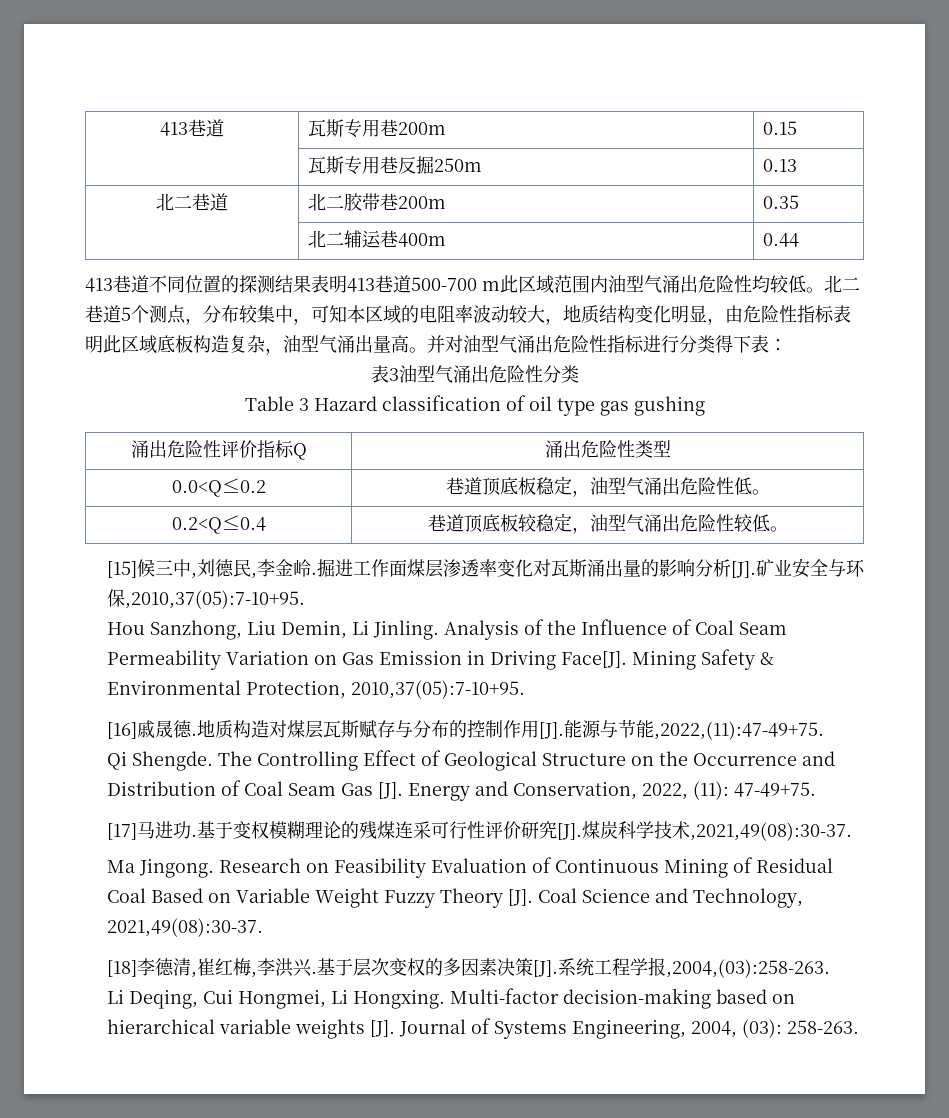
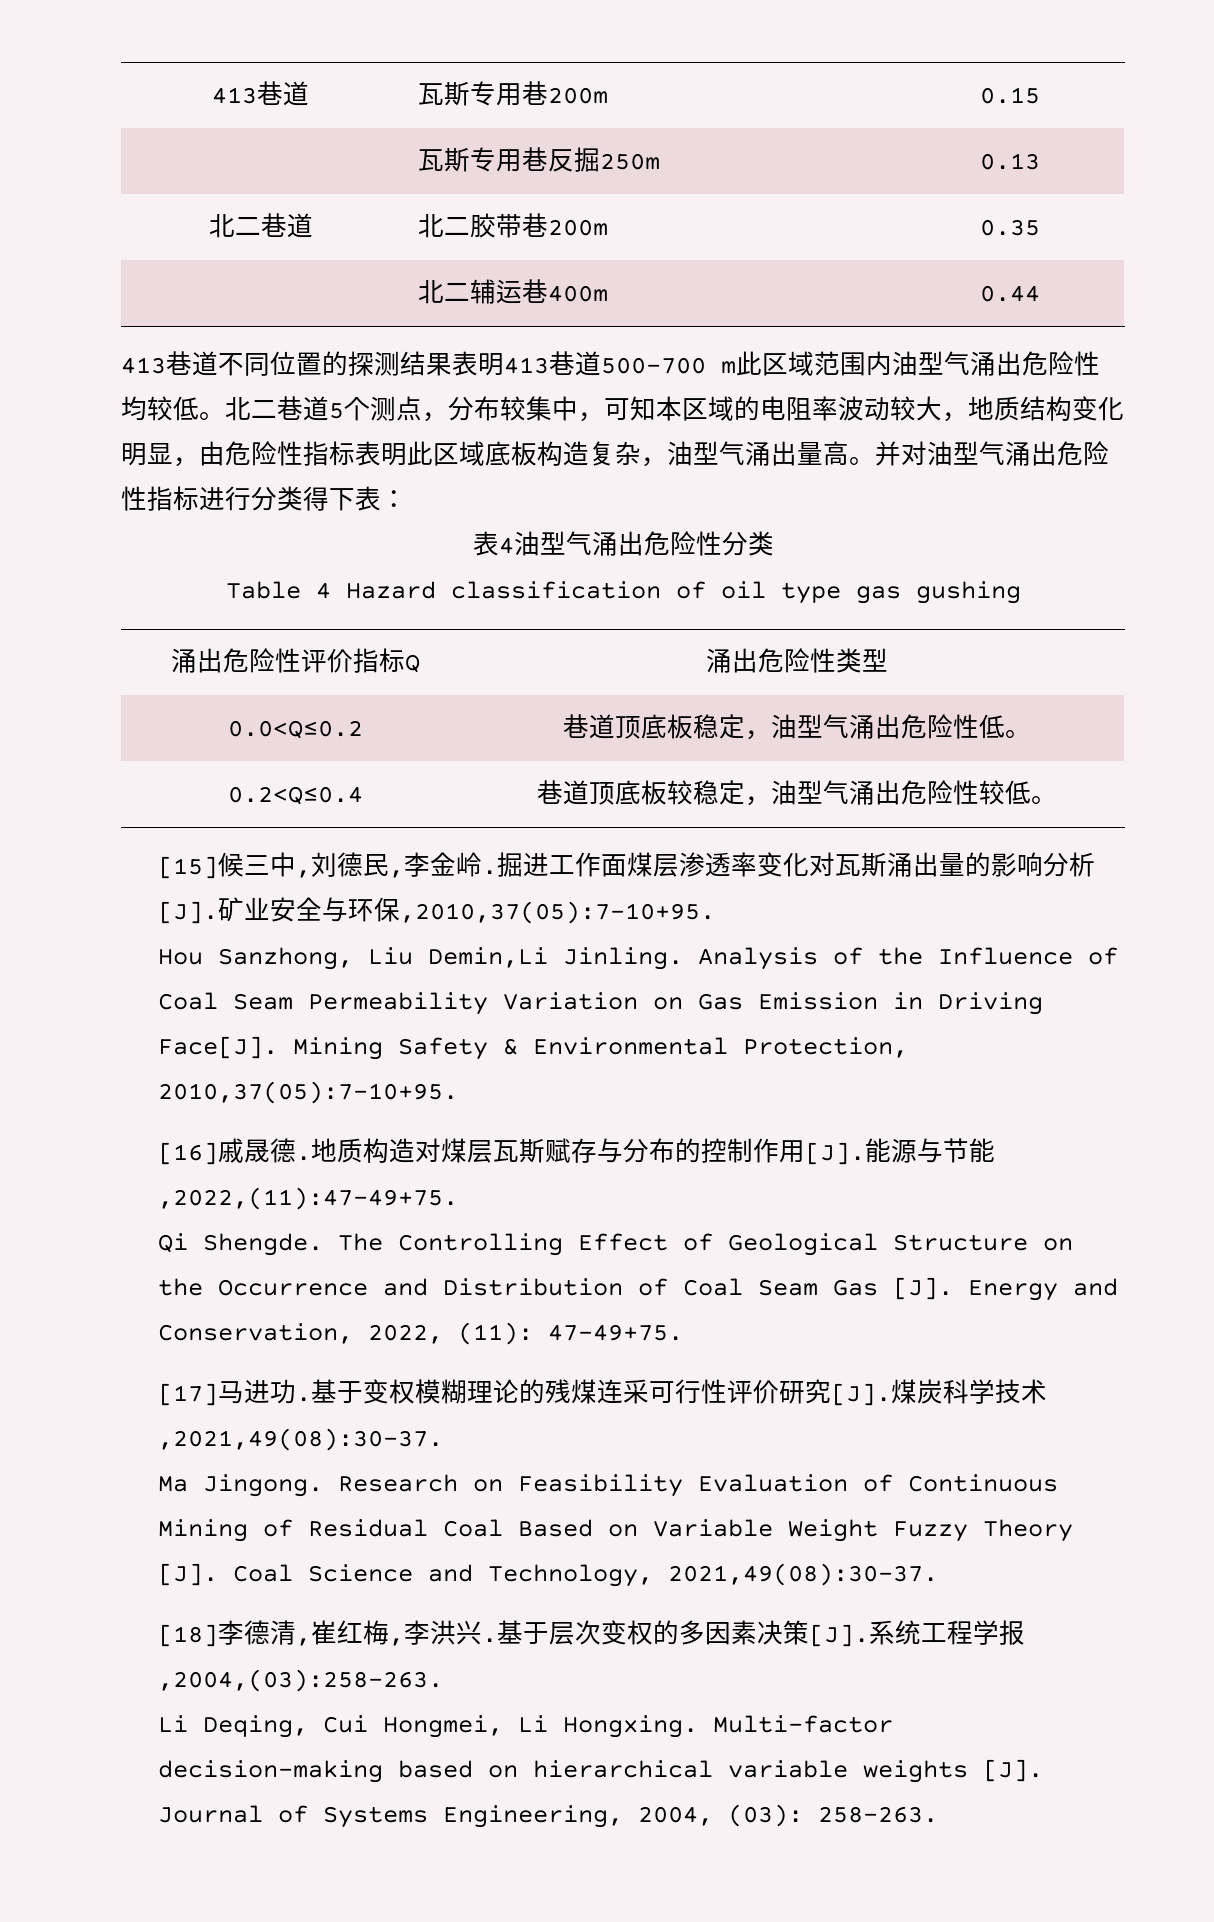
- 表3油型气涌出危险性分类
+ 表4油型气涌出危险性分类
- Table 3 Hazard classification of oil type gas gushing
+ Table 4 Hazard classification of oil type gas gushing
- Hou Sanzhong, Liu Demin, Li Jinling.
+ Hou Sanzhong, Liu Demin,Li Jinling.

